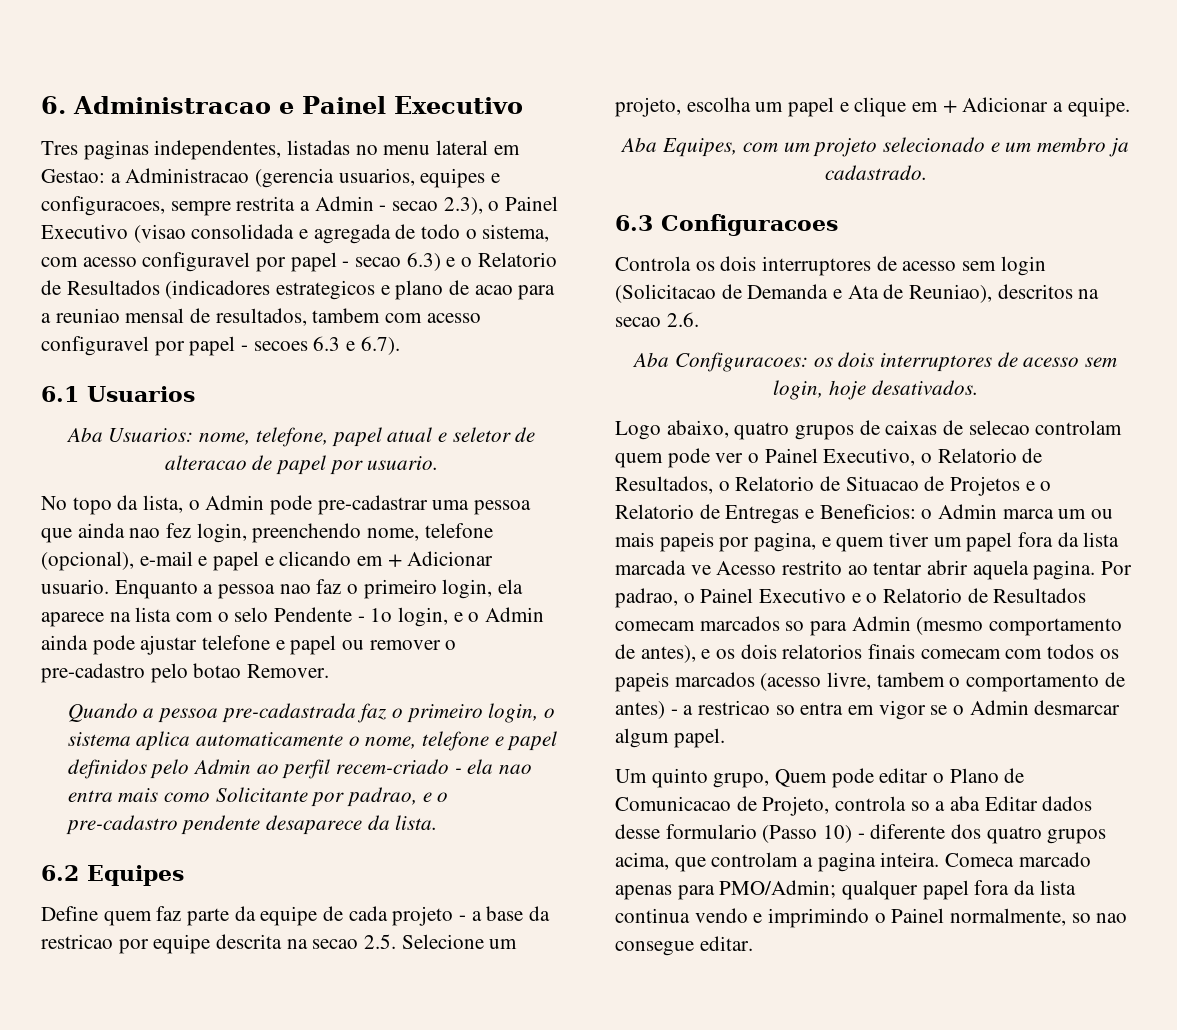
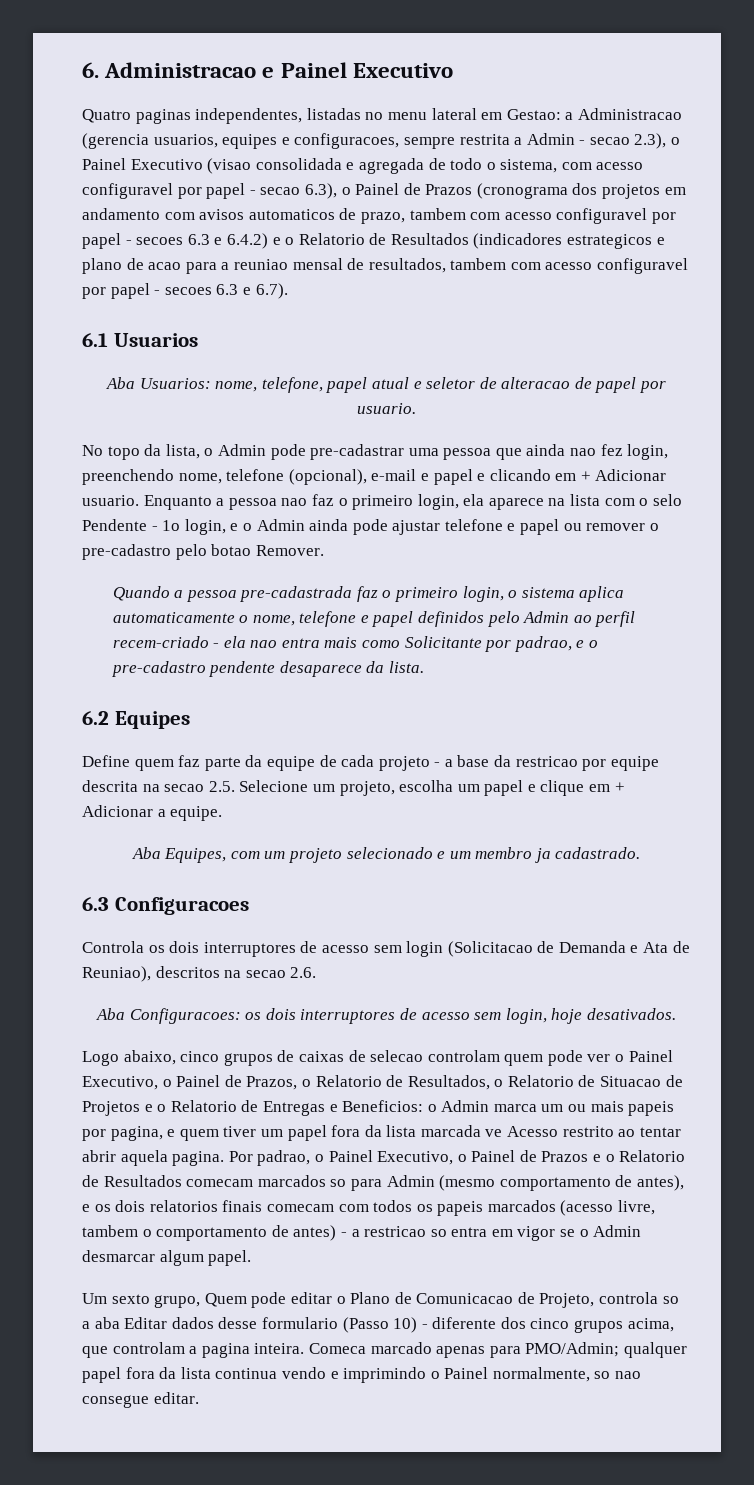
- Tres paginas independentes, listadas no menu lateral em Gestao:
+ Quatro paginas independentes, listadas no menu lateral em Gestao:
- a Administracao (gerencia usuarios, equipes e configuracoes, sempre restrita a Admin - secao 2.3), o Painel Executivo (visao consolidada e agregada de todo o sistema, com acesso configuravel por papel - secao 6.3) e o Relatorio de Resultados (indicadores estrategicos e plano de acao para a reuniao mensal de resultados, tambem com acesso configuravel por papel - secoes 6.3 e 6.7).
+ a Administracao (gerencia usuarios, equipes e configuracoes, sempre restrita a Admin - secao 2.3), o Painel Executivo (visao consolidada e agregada de todo o sistema, com acesso configuravel por papel - secao 6.3), o Painel de Prazos (cronograma dos projetos em andamento com avisos automaticos de prazo, tambem com acesso configuravel por papel - secoes 6.3 e 6.4.2) e o Relatorio de Resultados (indicadores estrategicos e plano de acao para a reuniao mensal de resultados, tambem com acesso configuravel por papel - secoes 6.3 e 6.7).
- Logo abaixo, quatro grupos de caixas de selecao controlam quem pode ver o Painel Executivo, o Relatorio de Resultados, o Relatorio de Situacao de Projetos e o Relatorio de Entregas e Beneficios: o Admin marca um ou mais papeis por pagina, e quem tiver um papel fora da lista marcada ve Acesso restrito ao tentar abrir aquela pagina.
+ Logo abaixo, cinco grupos de caixas de selecao controlam quem pode ver o Painel Executivo, o Painel de Prazos, o Relatorio de Resultados, o Relatorio de Situacao de Projetos e o Relatorio de Entregas e Beneficios: o Admin marca um ou mais papeis por pagina, e quem tiver um papel fora da lista marcada ve Acesso restrito ao tentar abrir aquela pagina.
- Por padrao, o Painel Executivo e o Relatorio de Resultados comecam marcados so para Admin (mesmo comportamento de antes), e os dois relatorios finais comecam com todos os papeis marcados (acesso livre, tambem o comportamento de antes) - a restricao so entra em vigor se o Admin desmarcar algum papel.
+ Por padrao, o Painel Executivo, o Painel de Prazos e o Relatorio de Resultados comecam marcados so para Admin (mesmo comportamento de antes), e os dois relatorios finais comecam com todos os papeis marcados (acesso livre, tambem o comportamento de antes) - a restricao so entra em vigor se o Admin desmarcar algum papel.
- Um quinto grupo, Quem pode editar o Plano de Comunicacao de Projeto, controla so a aba Editar dados desse formulario (Passo 10) - diferente dos quatro grupos acima, que controlam a pagina inteira.
+ Um sexto grupo, Quem pode editar o Plano de Comunicacao de Projeto, controla so a aba Editar dados desse formulario (Passo 10) - diferente dos cinco grupos acima, que controlam a pagina inteira.

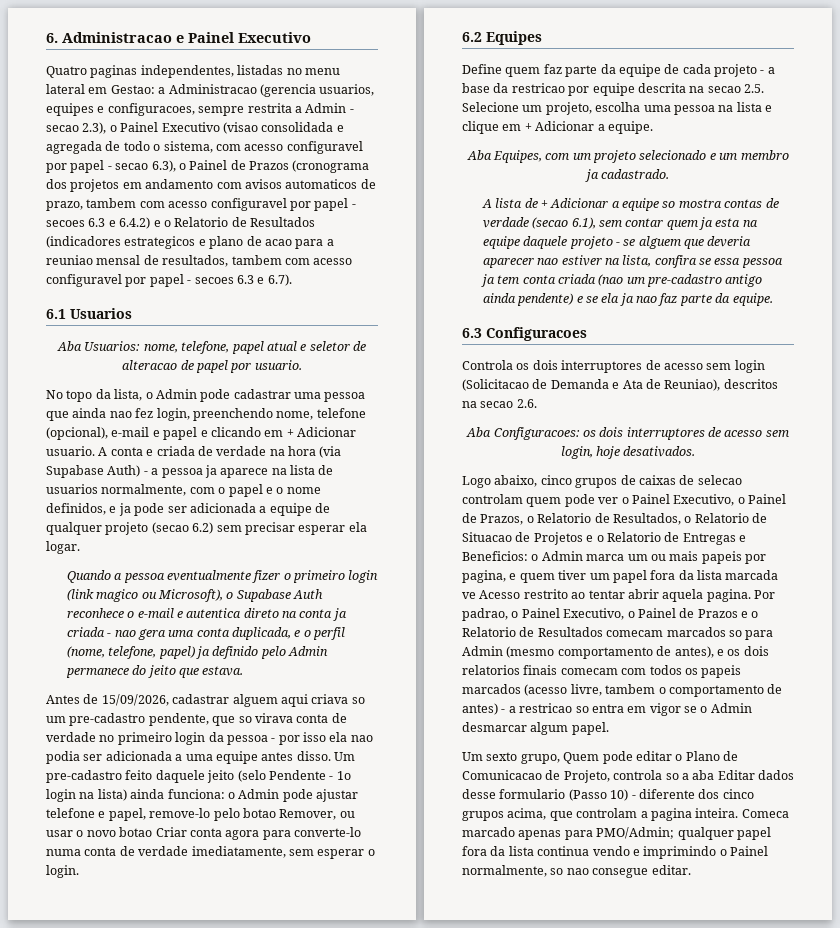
- No topo da lista, o Admin pode pre-cadastrar uma pessoa que ainda nao fez login, preenchendo nome, telefone (opcional), e-mail e papel e clicando em + Adicionar usuario.
+ No topo da lista, o Admin pode cadastrar uma pessoa que ainda nao fez login, preenchendo nome, telefone (opcional), e-mail e papel e clicando em + Adicionar usuario.
- Enquanto a pessoa nao faz o primeiro login, ela aparece na lista com o selo Pendente - 1o login, e o Admin ainda pode ajustar telefone e papel ou remover o pre-cadastro pelo botao Remover.
- Quando a pessoa pre-cadastrada faz o primeiro login, o sistema aplica automaticamente o nome, telefone e papel definidos pelo Admin ao perfil recem-criado - ela nao entra mais como Solicitante por padrao, e o pre-cadastro pendente desaparece da lista.
+ A conta e criada de verdade na hora (via Supabase Auth) - a pessoa ja aparece na lista de usuarios normalmente, com o papel e o nome definidos, e ja pode ser adicionada a equipe de qualquer projeto (secao 6.2) sem precisar esperar ela logar.
+ Quando a pessoa eventualmente fizer o primeiro login (link magico ou Microsoft), o Supabase Auth reconhece o e-mail e autentica direto na conta ja criada - nao gera uma conta duplicada, e o perfil (nome, telefone, papel) ja definido pelo Admin permanece do jeito que estava.
+ Antes de 15/09/2026, cadastrar alguem aqui criava so um pre-cadastro pendente, que so virava conta de verdade no primeiro login da pessoa - por isso ela nao podia ser adicionada a uma equipe antes disso. Um pre-cadastro feito daquele jeito (selo Pendente - 1o login na lista) ainda funciona: o Admin pode ajustar telefone e papel, remove-lo pelo botao Remover, ou usar o novo botao Criar conta agora para converte-lo numa conta de verdade imediatamente, sem esperar o login.
- Define quem faz parte da equipe de cada projeto - a base da restricao por equipe descrita na secao 2.5. Selecione um projeto, escolha um papel e clique em + Adicionar a equipe.
+ Define quem faz parte da equipe de cada projeto - a base da restricao por equipe descrita na secao 2.5. Selecione um projeto, escolha uma pessoa na lista e clique em + Adicionar a equipe.
+ A lista de + Adicionar a equipe so mostra contas de verdade (secao 6.1), sem contar quem ja esta na equipe daquele projeto - se alguem que deveria aparecer nao estiver na lista, confira se essa pessoa ja tem conta criada (nao um pre-cadastro antigo ainda pendente) e se ela ja nao faz parte da equipe.

